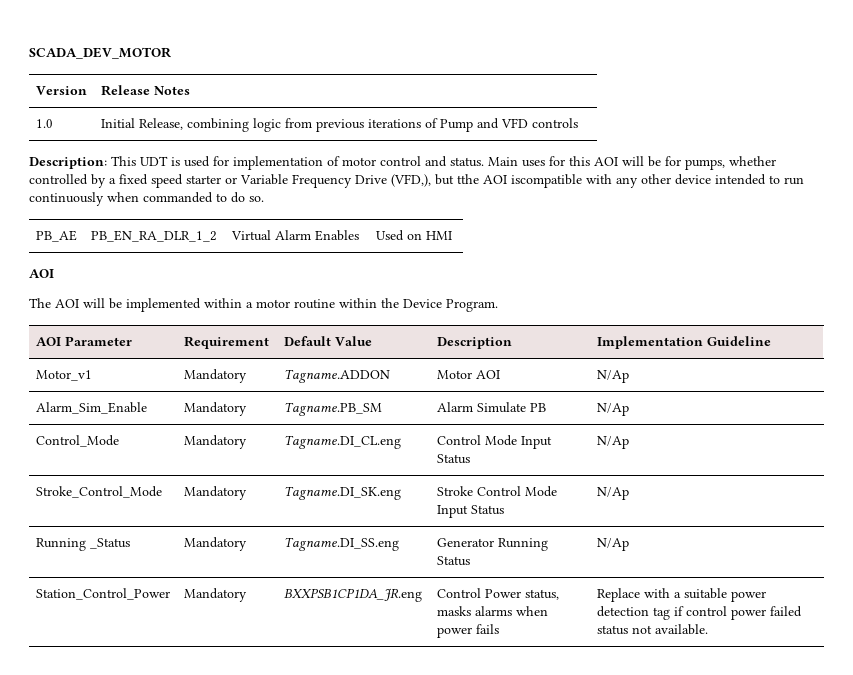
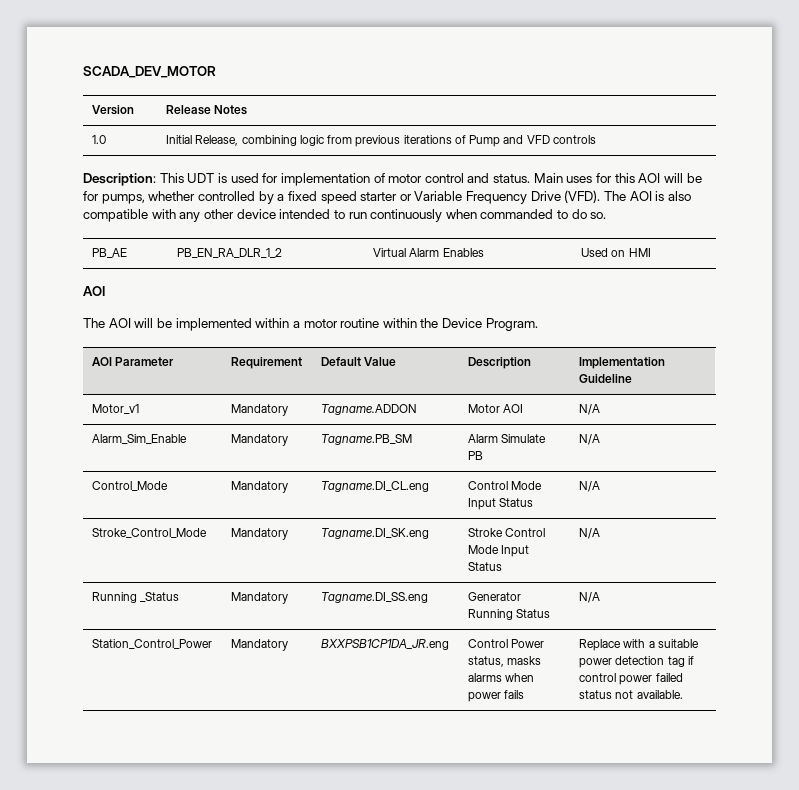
- Main uses for this AOI will be for pumps, whether controlled by a fixed speed starter or Variable Frequency Drive (VFD,), but tthe AOI iscompatible with any other device intended to run continuously when commanded to do so.
+ Main uses for this AOI will be for pumps, whether controlled by a fixed speed starter or Variable Frequency Drive (VFD). The AOI is also compatible with any other device intended to run continuously when commanded to do so.
- Motor_v1 | Mandatory | Tagname.ADDON | Motor AOI | N/Ap
+ Motor_v1 | Mandatory | Tagname.ADDON | Motor AOI | N/A
- Alarm_Sim_Enable | Mandatory | Tagname.PB_SM | Alarm Simulate PB | N/Ap
+ Alarm_Sim_Enable | Mandatory | Tagname.PB_SM | Alarm Simulate PB | N/A
- Control_Mode | Mandatory | Tagname.DI_CL.eng | Control Mode Input Status | N/Ap
+ Control_Mode | Mandatory | Tagname.DI_CL.eng | Control Mode Input Status | N/A
- Stroke_Control_Mode | Mandatory | Tagname.DI_SK.eng | Stroke Control Mode Input Status | N/Ap
+ Stroke_Control_Mode | Mandatory | Tagname.DI_SK.eng | Stroke Control Mode Input Status | N/A
- Running _Status | Mandatory | Tagname.DI_SS.eng | Generator Running Status | N/Ap
+ Running _Status | Mandatory | Tagname.DI_SS.eng | Generator Running Status | N/A

